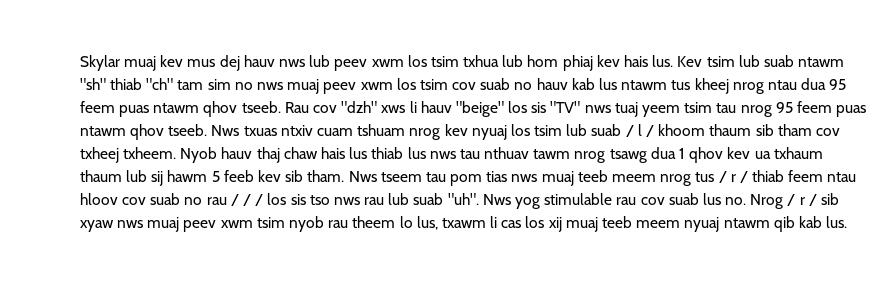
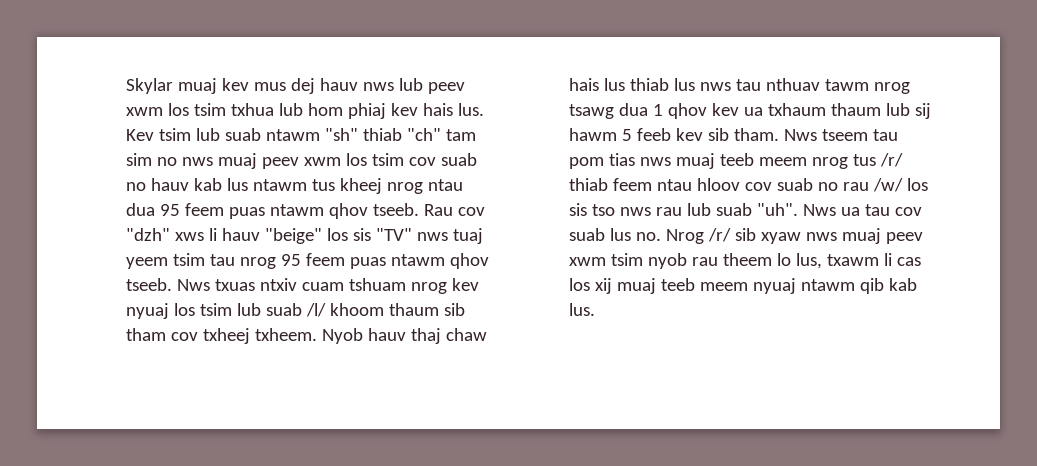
- Nws txuas ntxiv cuam tshuam nrog kev nyuaj los tsim lub suab / l / khoom thaum sib tham cov txheej txheem.
+ Nws txuas ntxiv cuam tshuam nrog kev nyuaj los tsim lub suab /l/ khoom thaum sib tham cov txheej txheem.
- Nws tseem tau pom tias nws muaj teeb meem nrog tus / r / thiab feem ntau hloov cov suab no rau / / / los sis tso nws rau lub suab "uh".
+ Nws tseem tau pom tias nws muaj teeb meem nrog tus /r/ thiab feem ntau hloov cov suab no rau /w/ los sis tso nws rau lub suab "uh".
- Nws yog stimulable rau cov suab lus no. Nrog / r / sib xyaw nws muaj peev xwm tsim nyob rau theem lo lus, txawm li cas los xij muaj teeb meem nyuaj ntawm qib kab lus.
+ Nws ua tau cov suab lus no. Nrog /r/ sib xyaw nws muaj peev xwm tsim nyob rau theem lo lus, txawm li cas los xij muaj teeb meem nyuaj ntawm qib kab lus.

